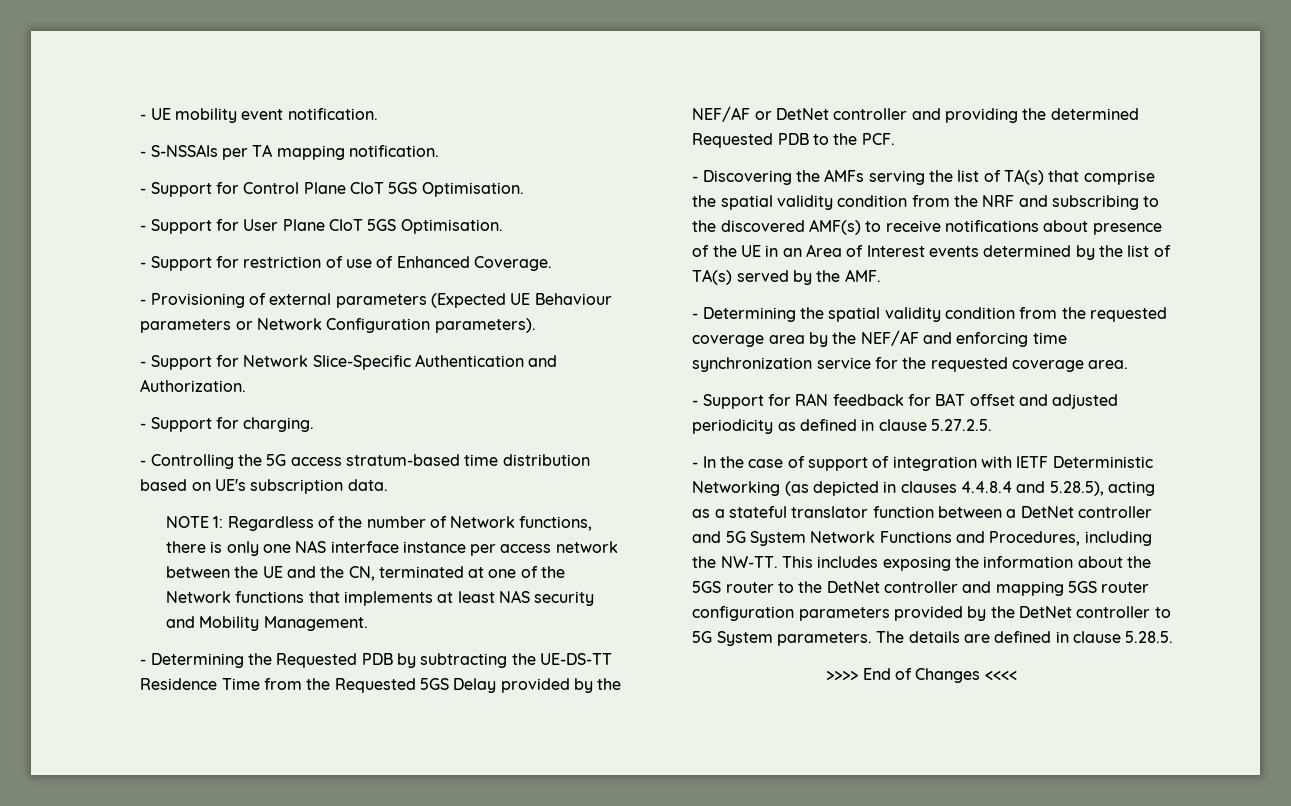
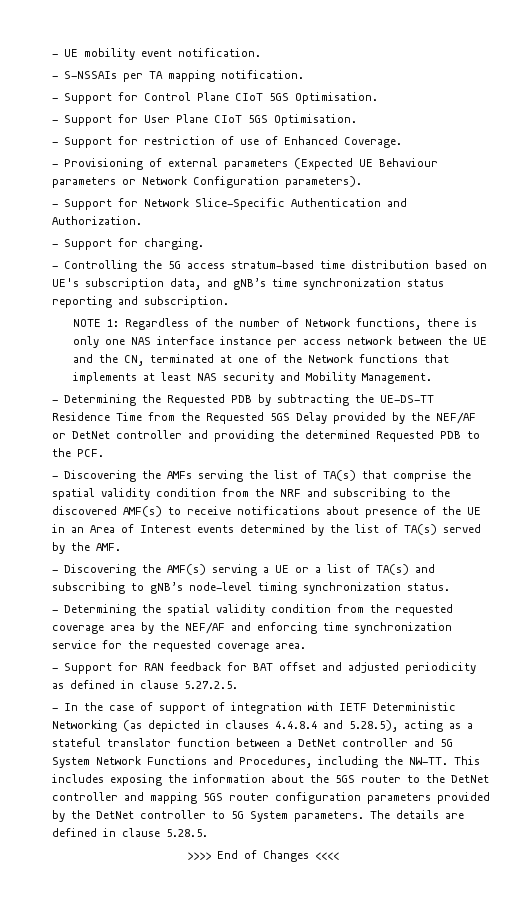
- - Controlling the 5G access stratum-based time distribution based on UE's subscription data.
+ - Controlling the 5G access stratum-based time distribution based on UE's subscription data, and gNB’s time synchronization status reporting and subscription.
+ - Discovering the AMF(s) serving a UE or a list of TA(s) and subscribing to gNB’s node-level timing synchronization status.

